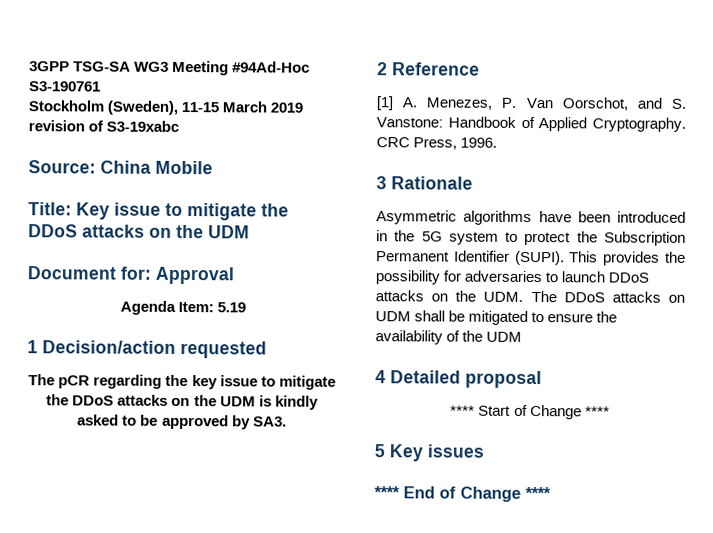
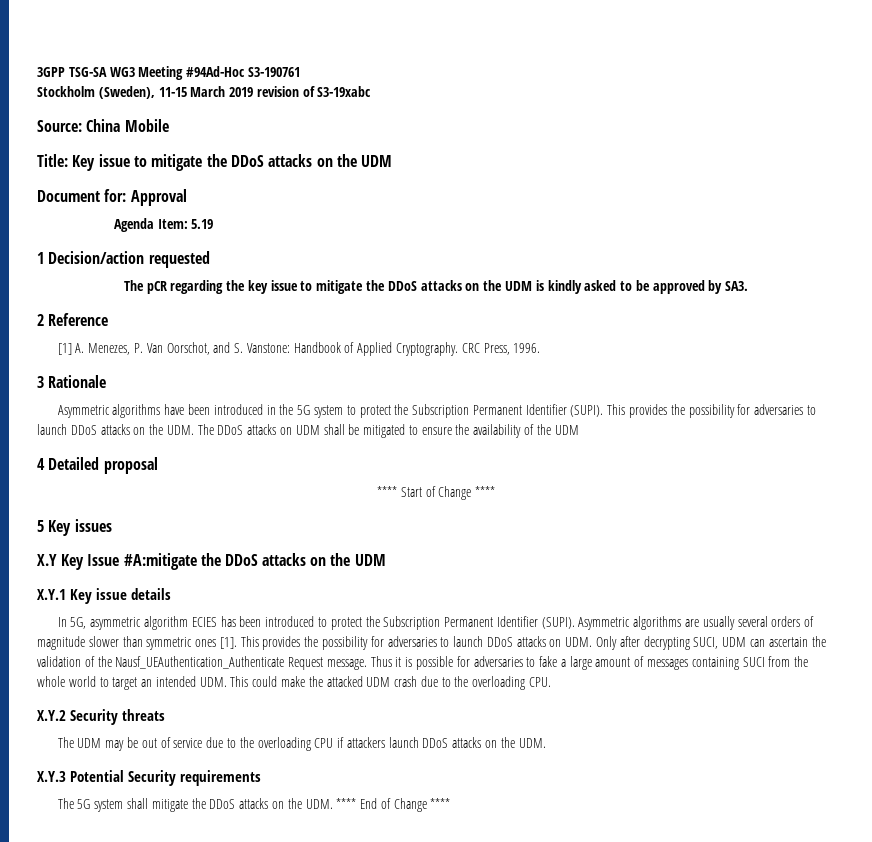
- **** End of Change ****
+ X.Y Key Issue #A:mitigate the DDoS attacks on the UDM
+ X.Y.1 Key issue details
+ In 5G, asymmetric algorithm ECIES has been introduced to protect the Subscription Permanent Identifier (SUPI). Asymmetric algorithms are usually several orders of magnitude slower than symmetric ones [1]. This provides the possibility for adversaries to launch DDoS attacks on UDM. Only after decrypting SUCI, UDM can ascertain the validation of the Nausf_UEAuthentication_Authenticate Request message. Thus it is possible for adversaries to fake a large amount of messages containing SUCI from the whole world to target an intended UDM. This could make the attacked UDM crash due to the overloading CPU.
+ X.Y.2 Security threats
+ The UDM may be out of service due to the overloading CPU if attackers launch DDoS attacks on the UDM.
+ X.Y.3 Potential Security requirements
+ The 5G system shall mitigate the DDoS attacks on the UDM. **** End of Change ****

